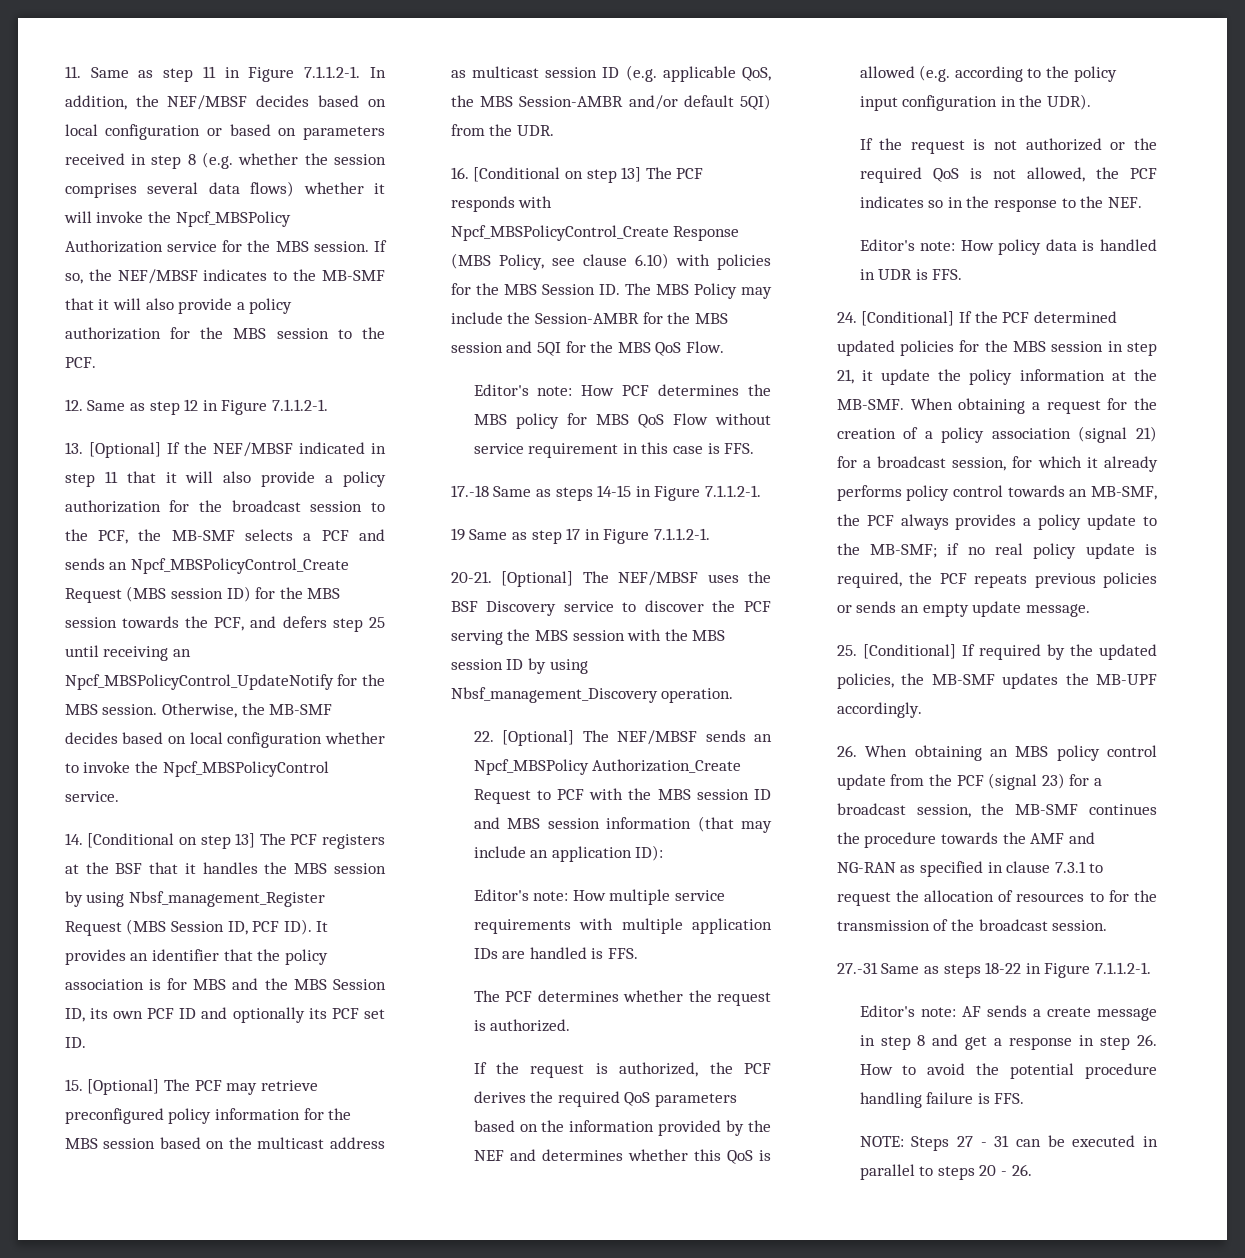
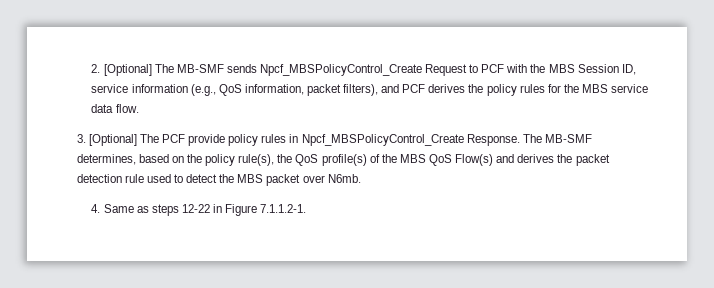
- 11. Same as step 11 in Figure 7.1.1.2-1. In addition, the NEF/MBSF decides based on local configuration or based on parameters received in step 8 (e.g. whether the session comprises several data flows) whether it will invoke the Npcf_MBSPolicy Authorization service for the MBS session. If so, the NEF/MBSF indicates to the MB-SMF that it will also provide a policy authorization for the MBS session to the PCF.
- 12. Same as step 12 in Figure 7.1.1.2-1.
- 13. [Optional] If the NEF/MBSF indicated in step 11 that it will also provide a policy authorization for the broadcast session to the PCF, the MB-SMF selects a PCF and sends an Npcf_MBSPolicyControl_Create Request (MBS session ID) for the MBS session towards the PCF, and defers step 25 until receiving an Npcf_MBSPolicyControl_UpdateNotify for the MBS session. Otherwise, the MB-SMF decides based on local configuration whether to invoke the Npcf_MBSPolicyControl service.
- 14. [Conditional on step 13] The PCF registers at the BSF that it handles the MBS session by using Nbsf_management_Register Request (MBS Session ID, PCF ID). It provides an identifier that the policy association is for MBS and the MBS Session ID, its own PCF ID and optionally its PCF set ID.
- 15. [Optional] The PCF may retrieve preconfigured policy information for the MBS session based on the multicast address as multicast session ID (e.g. applicable QoS, the MBS Session-AMBR and/or default 5QI) from the UDR.
- 16. [Conditional on step 13] The PCF responds with Npcf_MBSPolicyControl_Create Response (MBS Policy, see clause 6.10) with policies for the MBS Session ID. The MBS Policy may include the Session-AMBR for the MBS session and 5QI for the MBS QoS Flow.
- Editor's note: How PCF determines the MBS policy for MBS QoS Flow without service requirement in this case is FFS.
- 17.-18 Same as steps 14-15 in Figure 7.1.1.2-1.
- 19 Same as step 17 in Figure 7.1.1.2-1.
- 20-21. [Optional] The NEF/MBSF uses the BSF Discovery service to discover the PCF serving the MBS session with the MBS session ID by using Nbsf_management_Discovery operation.
- 22. [Optional] The NEF/MBSF sends an Npcf_MBSPolicy Authorization_Create Request to PCF with the MBS session ID and MBS session information (that may include an application ID):
- Editor's note: How multiple service requirements with multiple application IDs are handled is FFS.
- The PCF determines whether the request is authorized.
- If the request is authorized, the PCF derives the required QoS parameters based on the information provided by the NEF and determines whether this QoS is allowed (e.g. according to the policy input configuration in the UDR).
- If the request is not authorized or the required QoS is not allowed, the PCF indicates so in the response to the NEF.
- Editor's note: How policy data is handled in UDR is FFS.
- 24. [Conditional] If the PCF determined updated policies for the MBS session in step 21, it update the policy information at the MB-SMF. When obtaining a request for the creation of a policy association (signal 21) for a broadcast session, for which it already performs policy control towards an MB-SMF, the PCF always provides a policy update to the MB-SMF; if no real policy update is required, the PCF repeats previous policies or sends an empty update message.
- 25. [Conditional] If required by the updated policies, the MB-SMF updates the MB-UPF accordingly.
- 26. When obtaining an MBS policy control update from the PCF (signal 23) for a broadcast session, the MB-SMF continues the procedure towards the AMF and NG-RAN as specified in clause 7.3.1 to request the allocation of resources to for the transmission of the broadcast session.
- 27.-31 Same as steps 18-22 in Figure 7.1.1.2-1.
- Editor's note: AF sends a create message in step 8 and get a response in step 26. How to avoid the potential procedure handling failure is FFS.
- NOTE: Steps 27 - 31 can be executed in parallel to steps 20 - 26.
+ 2. [Optional] The MB-SMF sends Npcf_MBSPolicyControl_Create Request to PCF with the MBS Session ID, service information (e.g., QoS information, packet filters), and PCF derives the policy rules for the MBS service data flow.
+ 3. [Optional] The PCF provide policy rules in Npcf_MBSPolicyControl_Create Response. The MB-SMF determines, based on the policy rule(s), the QoS profile(s) of the MBS QoS Flow(s) and derives the packet detection rule used to detect the MBS packet over N6mb.
+ 4. Same as steps 12-22 in Figure 7.1.1.2-1.

